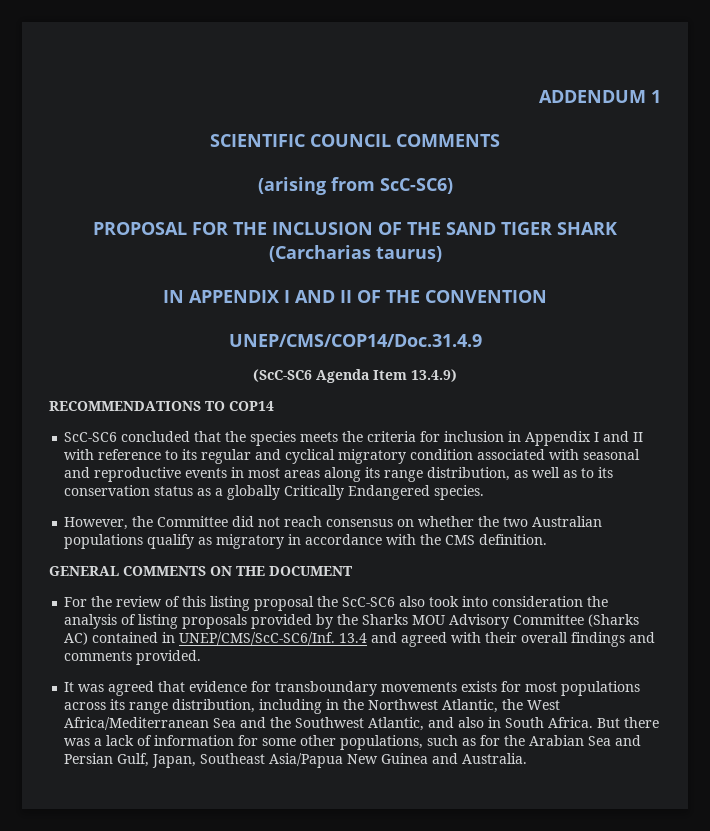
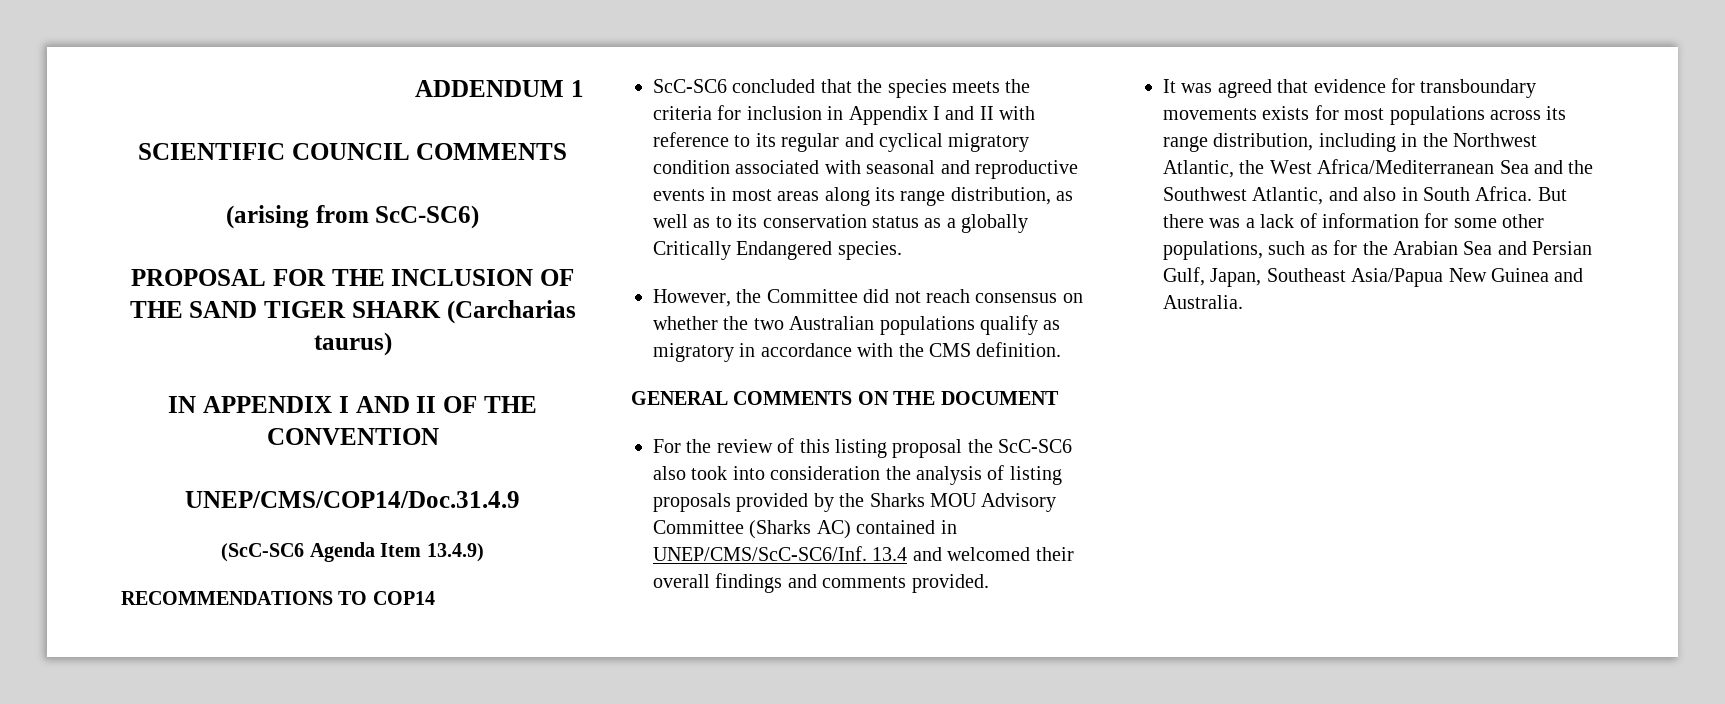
- 13.4 and agreed with their overall findings and comments provided.
+ 13.4 and welcomed their overall findings and comments provided.

